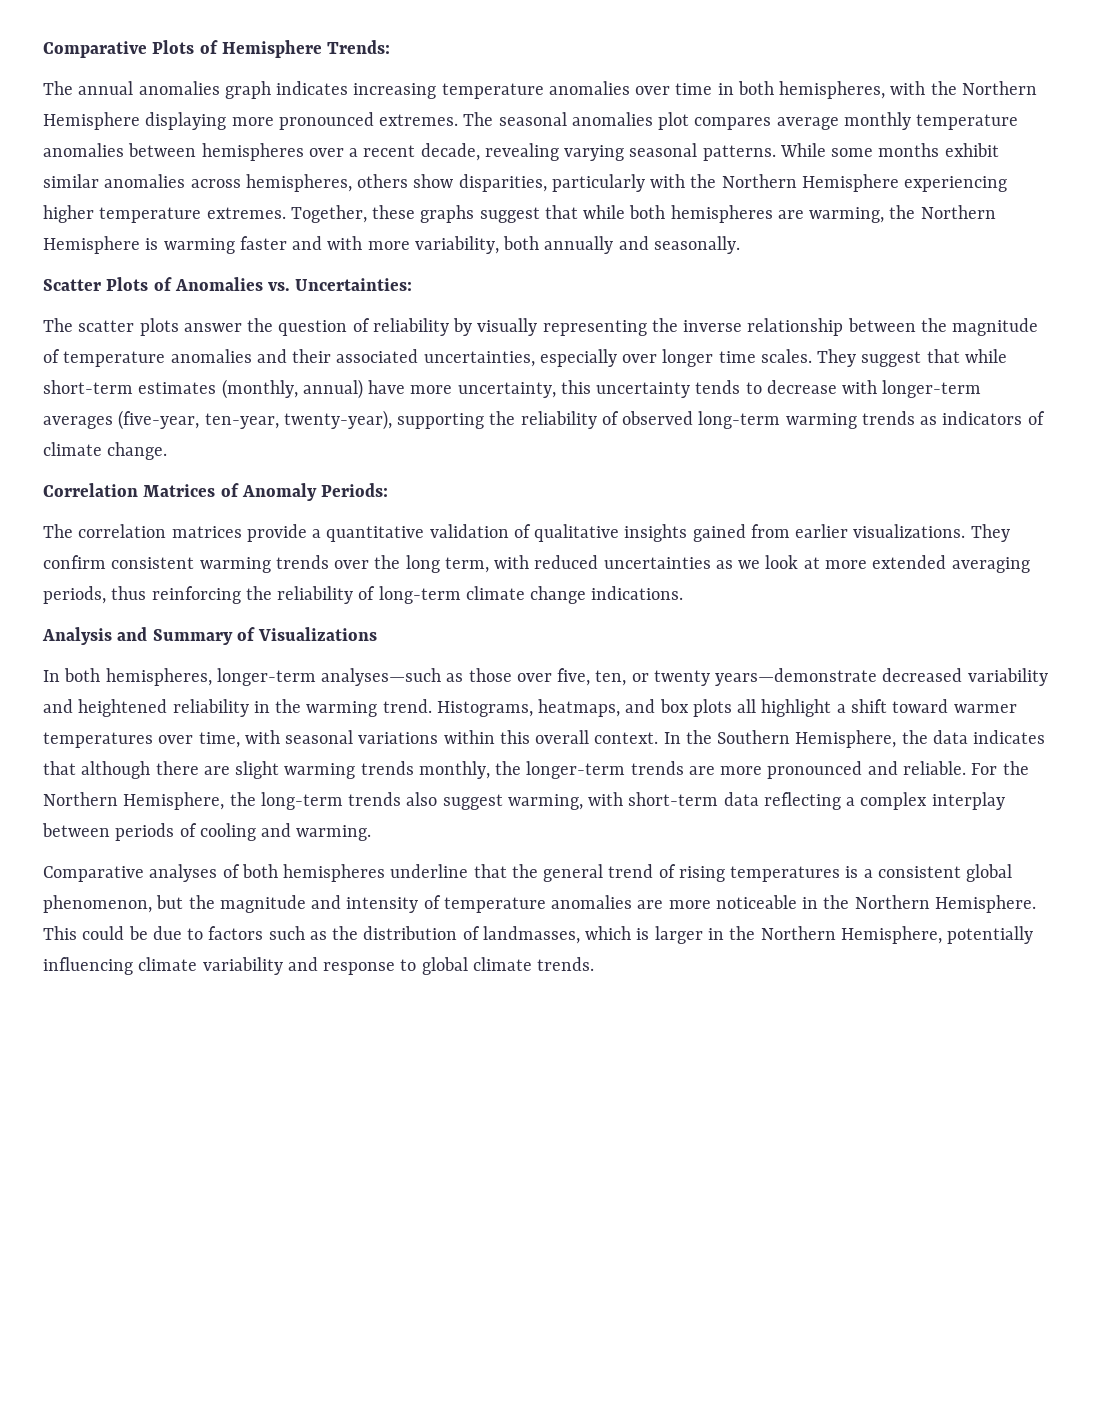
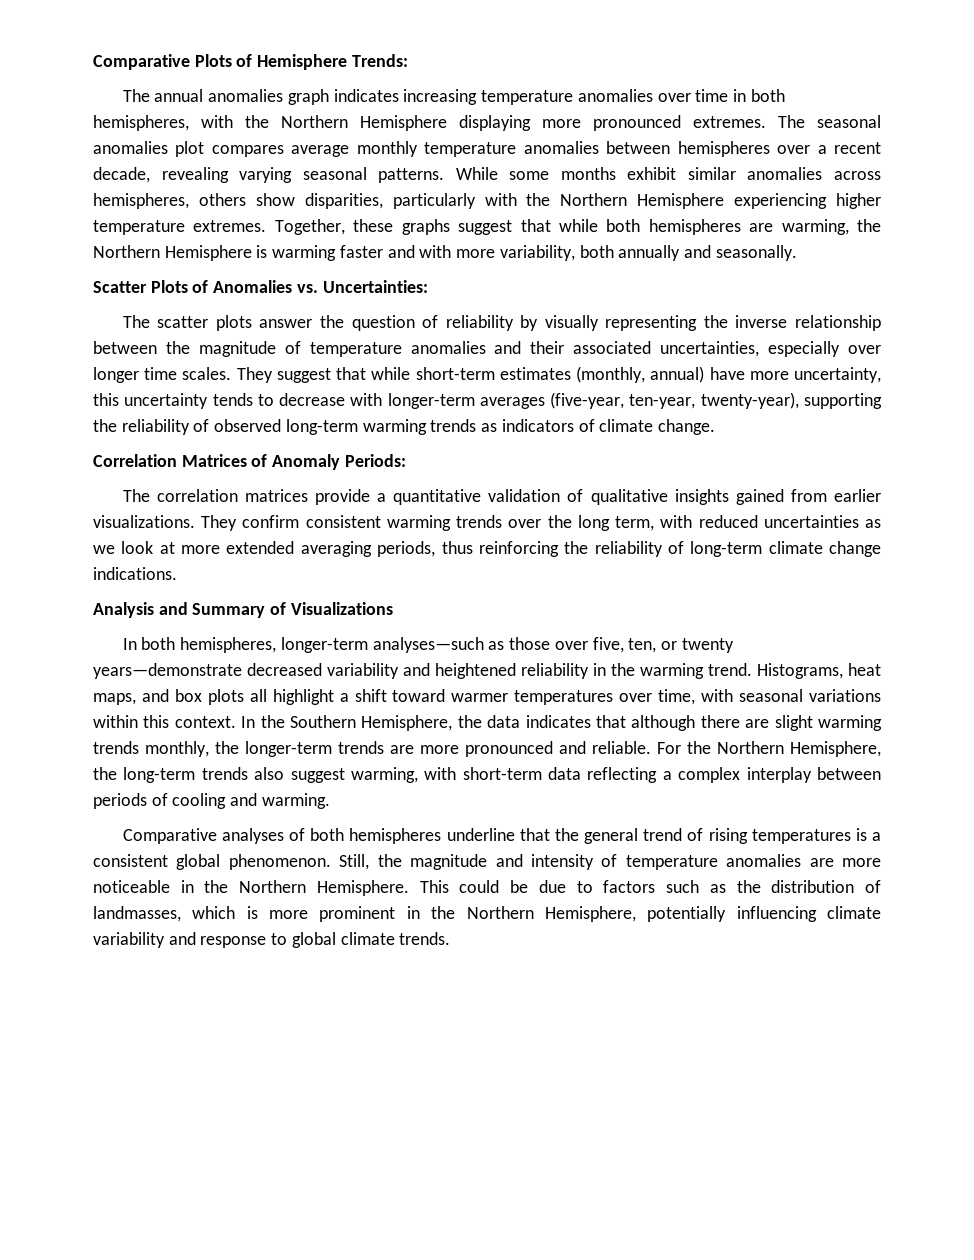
- Histograms, heatmaps, and box plots all highlight a shift toward warmer temperatures over time, with seasonal variations within this overall context.
+ Histograms, heat maps, and box plots all highlight a shift toward warmer temperatures over time, with seasonal variations within this context.
- Comparative analyses of both hemispheres underline that the general trend of rising temperatures is a consistent global phenomenon, but the magnitude and intensity of temperature anomalies are more noticeable in the Northern Hemisphere.
+ Comparative analyses of both hemispheres underline that the general trend of rising temperatures is a consistent global phenomenon. Still, the magnitude and intensity of temperature anomalies are more noticeable in the Northern Hemisphere.
- This could be due to factors such as the distribution of landmasses, which is larger in the Northern Hemisphere, potentially influencing climate variability and response to global climate trends.
+ This could be due to factors such as the distribution of landmasses, which is more prominent in the Northern Hemisphere, potentially influencing climate variability and response to global climate trends.

